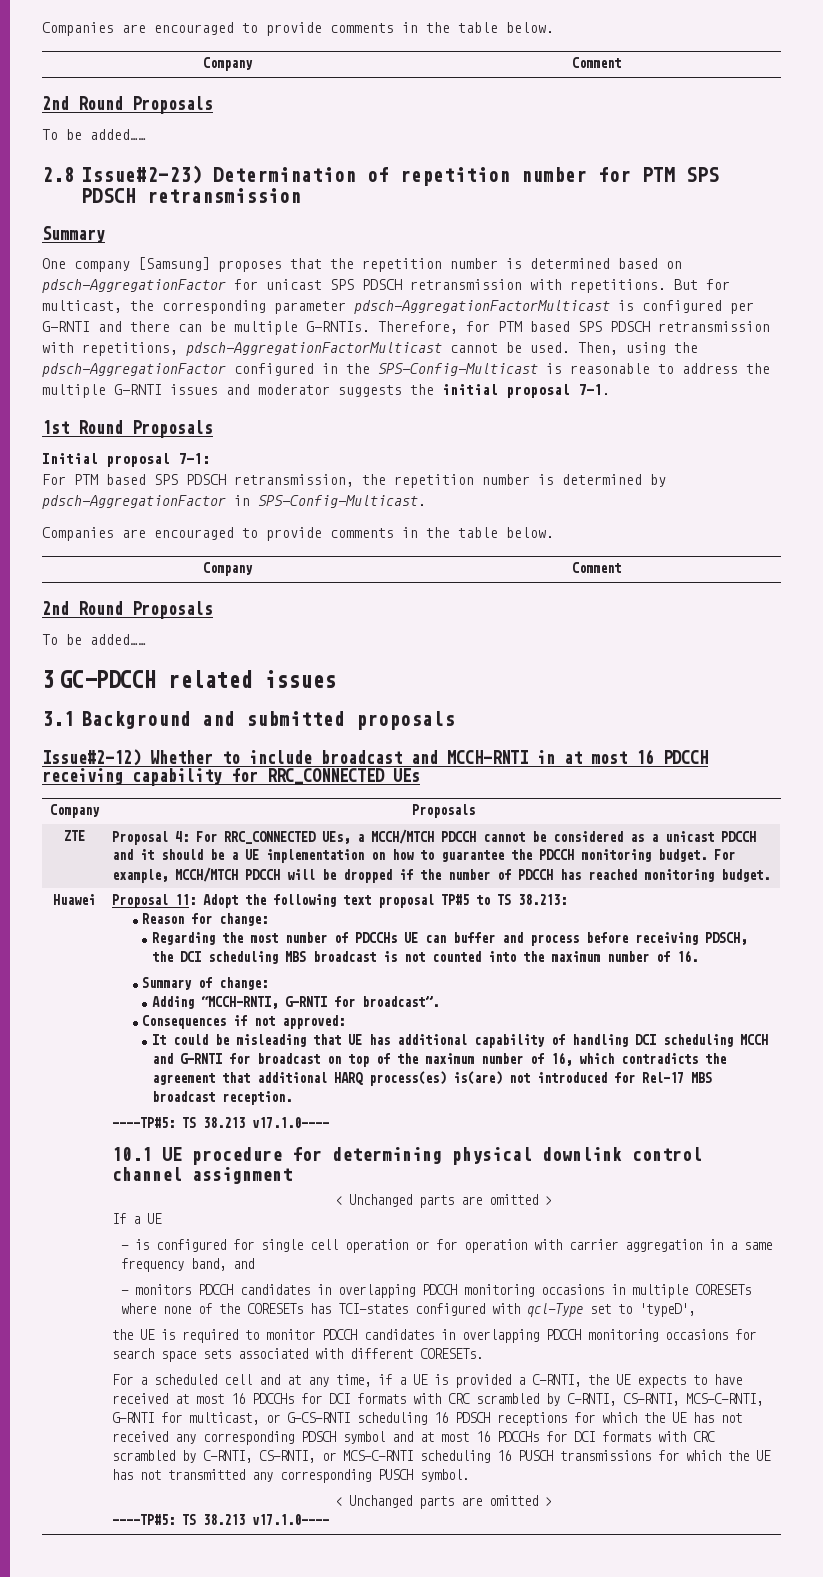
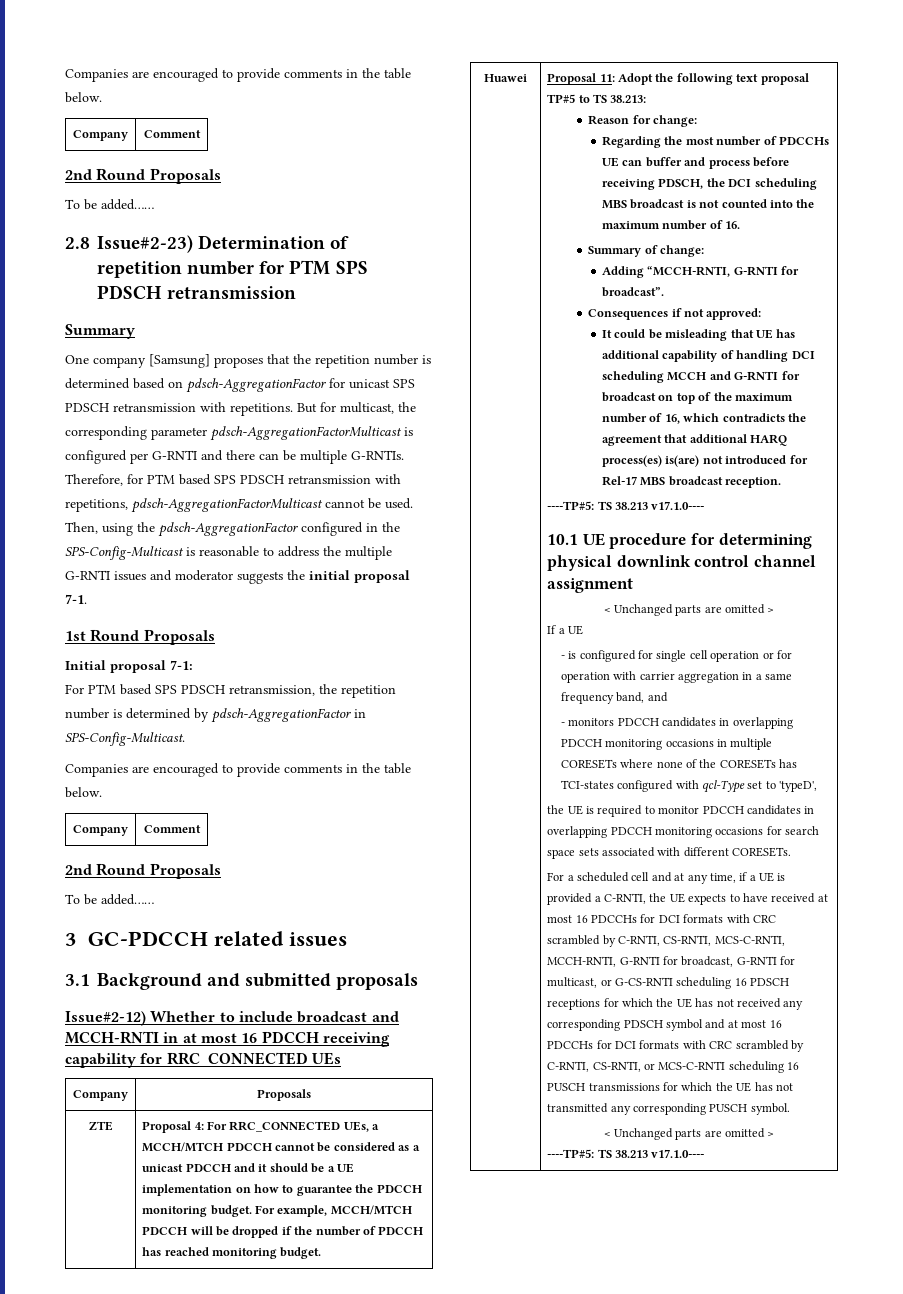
- For a scheduled cell and at any time, if a UE is provided a C-RNTI, the UE expects to have received at most 16 PDCCHs for DCI formats with CRC scrambled by C-RNTI, CS-RNTI, MCS-C-RNTI, G-RNTI for multicast, or G-CS-RNTI scheduling 16 PDSCH receptions for which the UE has not received any corresponding PDSCH symbol and at most 16 PDCCHs for DCI formats with CRC scrambled by C-RNTI, CS-RNTI, or MCS-C-RNTI scheduling 16 PUSCH transmissions for which the UE has not transmitted any corresponding PUSCH symbol.
+ For a scheduled cell and at any time, if a UE is provided a C-RNTI, the UE expects to have received at most 16 PDCCHs for DCI formats with CRC scrambled by C-RNTI, CS-RNTI, MCS-C-RNTI, MCCH-RNTI, G-RNTI for broadcast, G-RNTI for multicast, or G-CS-RNTI scheduling 16 PDSCH receptions for which the UE has not received any corresponding PDSCH symbol and at most 16 PDCCHs for DCI formats with CRC scrambled by C-RNTI, CS-RNTI, or MCS-C-RNTI scheduling 16 PUSCH transmissions for which the UE has not transmitted any corresponding PUSCH symbol.

